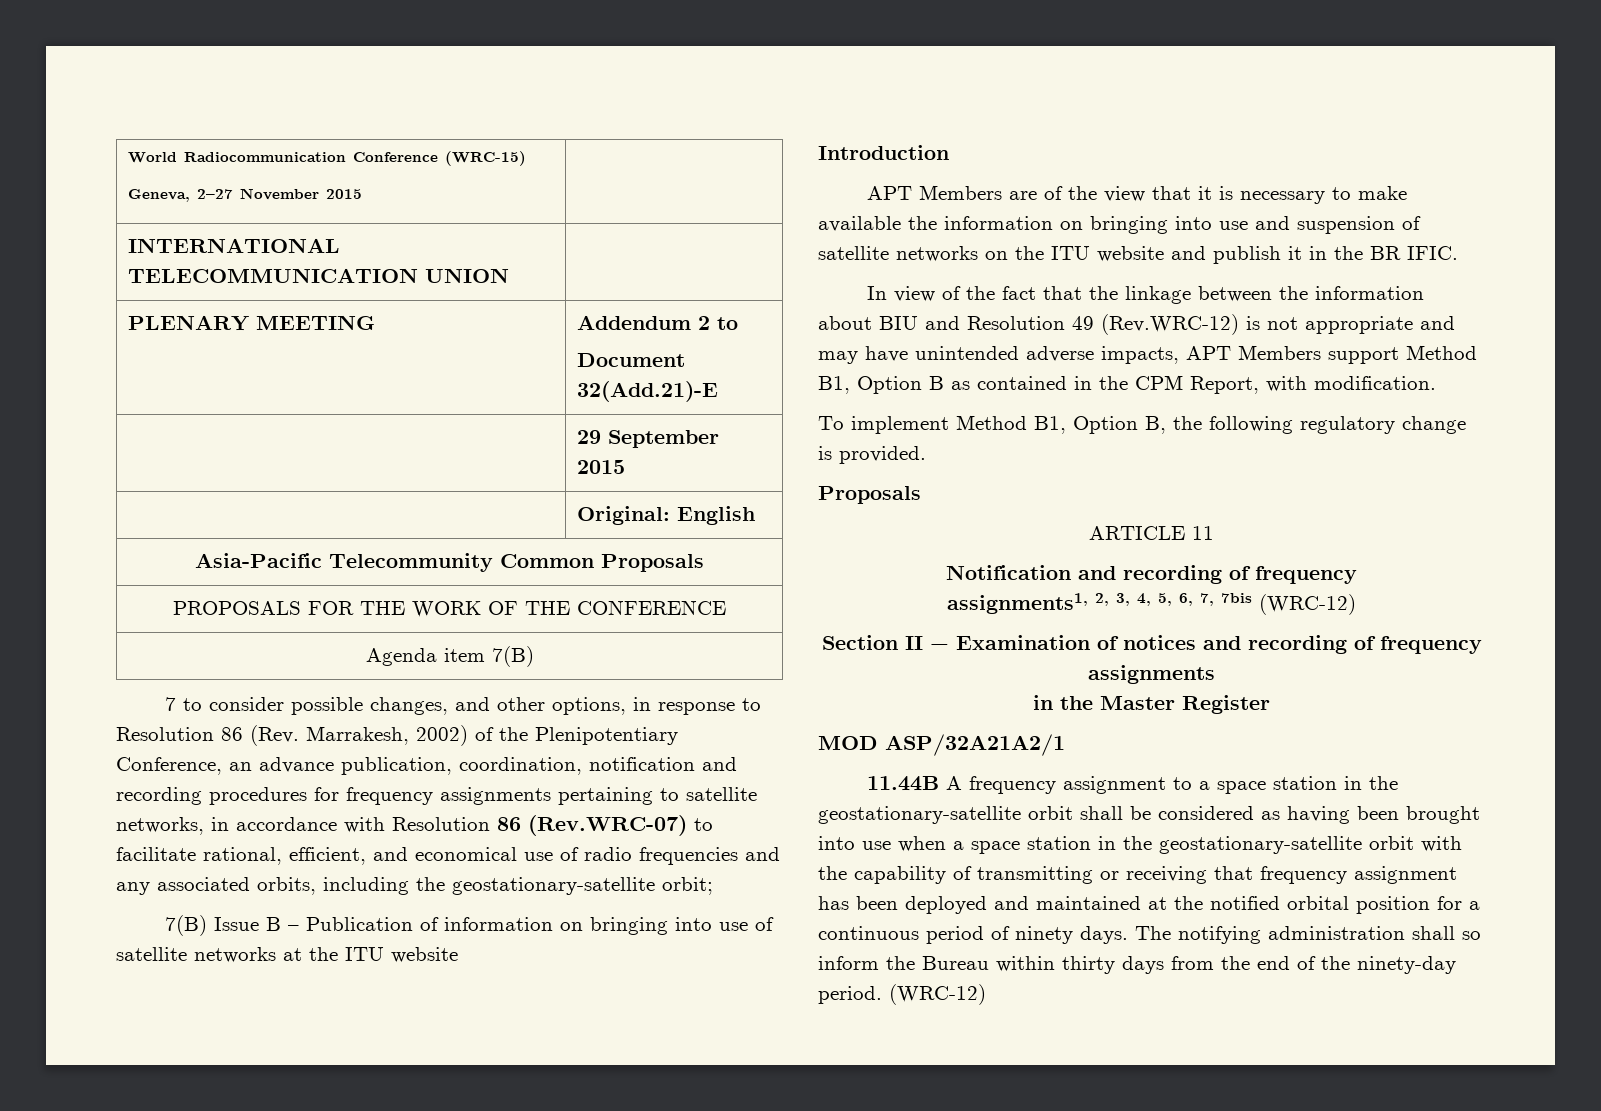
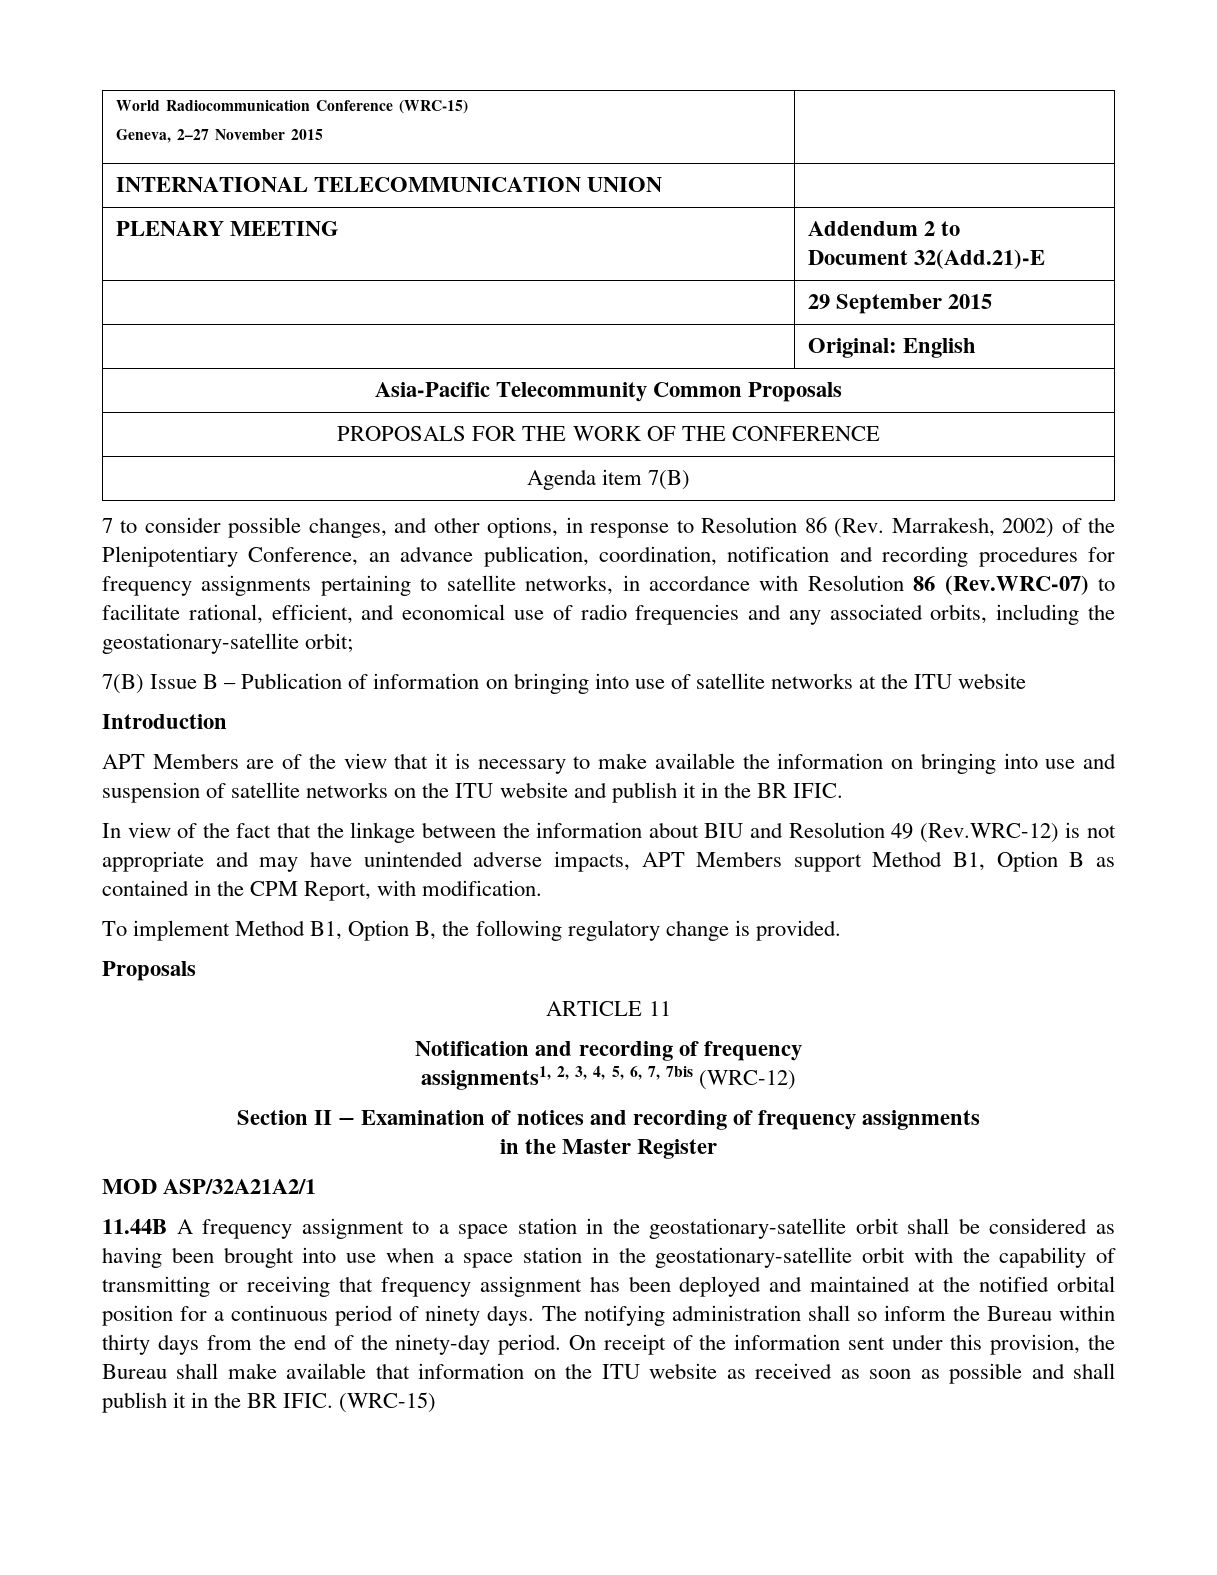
- The notifying administration shall so inform the Bureau within thirty days from the end of the ninety-day period. (WRC-12)
+ The notifying administration shall so inform the Bureau within thirty days from the end of the ninety-day period. On receipt of the information sent under this provision, the Bureau shall make available that information on the ITU website as received as soon as possible and shall publish it in the BR IFIC. (WRC-15)

